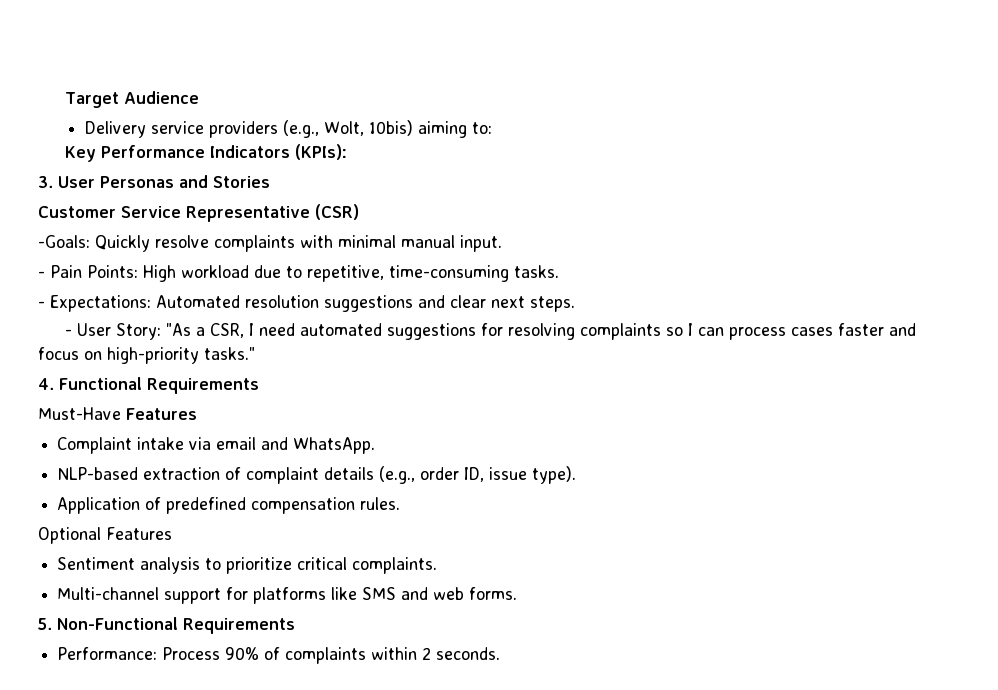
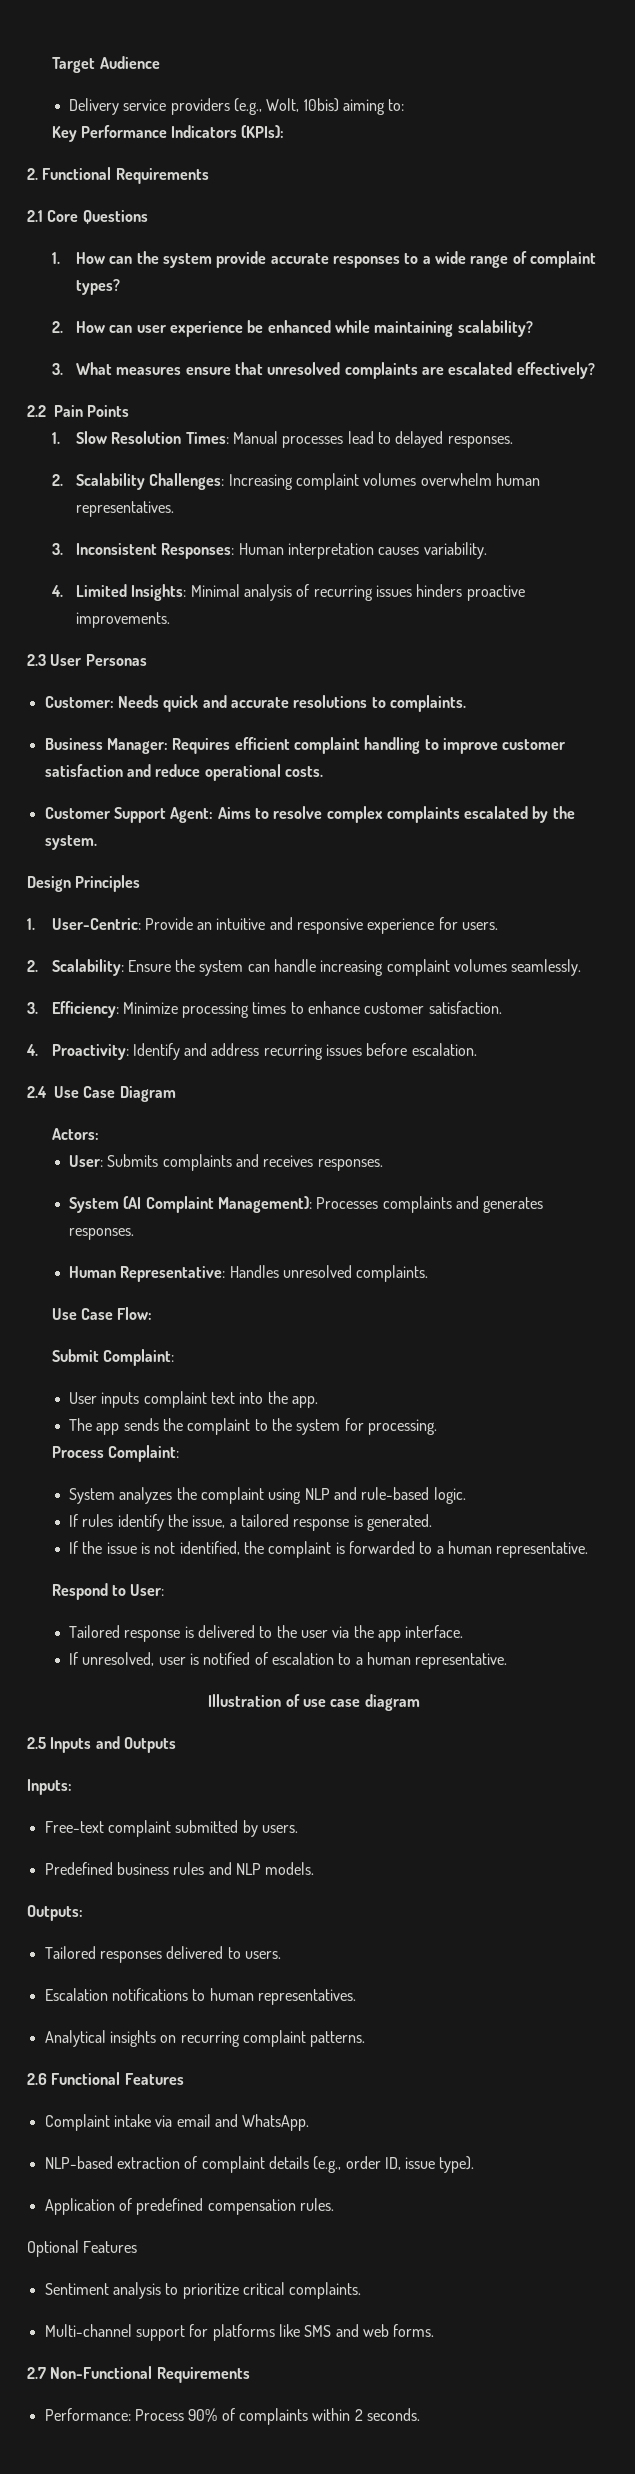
- 3. User Personas and Stories
- Customer Service Representative (CSR)
- -Goals: Quickly resolve complaints with minimal manual input.
- - Pain Points: High workload due to repetitive, time-consuming tasks.
- - Expectations: Automated resolution suggestions and clear next steps.
- - User Story: "As a CSR, I need automated suggestions for resolving complaints so I can process cases faster and focus on high-priority tasks."
- 4. Functional Requirements
- Must-Have Features
+ 2. Functional Requirements
+ 2.1 Core Questions
+ 1. How can the system provide accurate responses to a wide range of complaint types?
+ 2. How can user experience be enhanced while maintaining scalability?
+ 3. What measures ensure that unresolved complaints are escalated effectively?
+ 2.2 Pain Points
+ 1. Slow Resolution Times: Manual processes lead to delayed responses.
+ 2. Scalability Challenges: Increasing complaint volumes overwhelm human representatives.
+ 3. Inconsistent Responses: Human interpretation causes variability.
+ 4. Limited Insights: Minimal analysis of recurring issues hinders proactive improvements.
+ 2.3 User Personas
+ Customer: Needs quick and accurate resolutions to complaints.
+ Business Manager: Requires efficient complaint handling to improve customer satisfaction and reduce operational costs.
+ Customer Support Agent: Aims to resolve complex complaints escalated by the system.
+ Design Principles
+ 1. User-Centric: Provide an intuitive and responsive experience for users.
+ 2. Scalability: Ensure the system can handle increasing complaint volumes seamlessly.
+ 3. Efficiency: Minimize processing times to enhance customer satisfaction.
+ 4. Proactivity: Identify and address recurring issues before escalation.
+ 2.4 Use Case Diagram
+ Actors:
+ User: Submits complaints and receives responses.
+ System (AI Complaint Management): Processes complaints and generates responses.
+ Human Representative: Handles unresolved complaints.
+ Use Case Flow:
+ Submit Complaint:
+ User inputs complaint text into the app.
+ The app sends the complaint to the system for processing.
+ Process Complaint:
+ System analyzes the complaint using NLP and rule-based logic.
+ If rules identify the issue, a tailored response is generated.
+ If the issue is not identified, the complaint is forwarded to a human representative.
+ Respond to User:
+ Tailored response is delivered to the user via the app interface.
+ If unresolved, user is notified of escalation to a human representative.
+ Illustration of use case diagram
+ 2.5 Inputs and Outputs
+ Inputs:
+ Free-text complaint submitted by users.
+ Predefined business rules and NLP models.
+ Outputs:
+ Tailored responses delivered to users.
+ Escalation notifications to human representatives.
+ Analytical insights on recurring complaint patterns.
+ 2.6 Functional Features
- 5. Non-Functional Requirements
+ 2.7 Non-Functional Requirements

